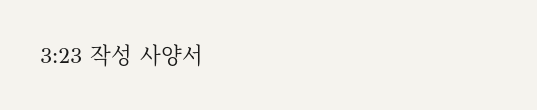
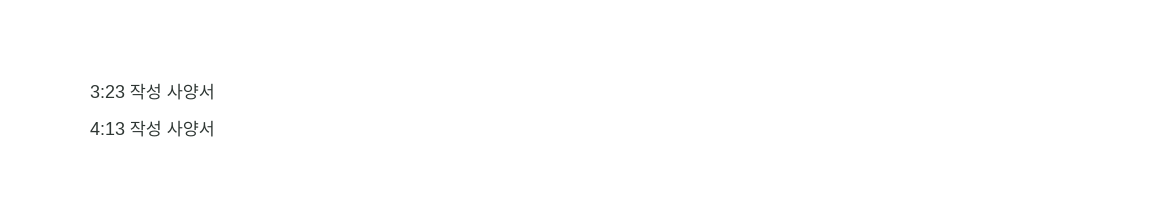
+ 4:13 작성 사양서

